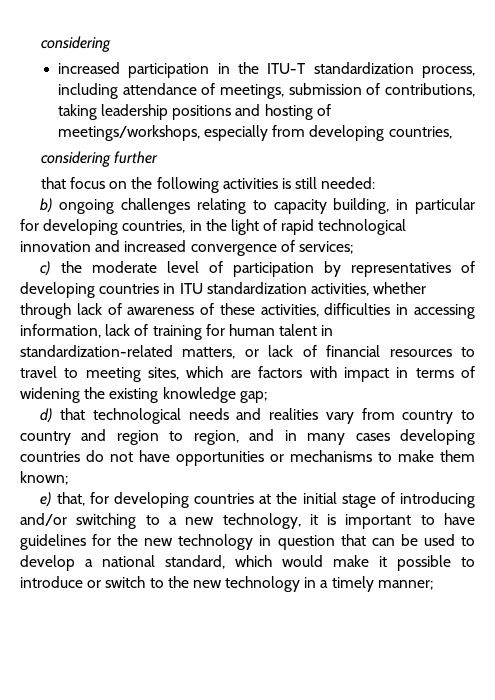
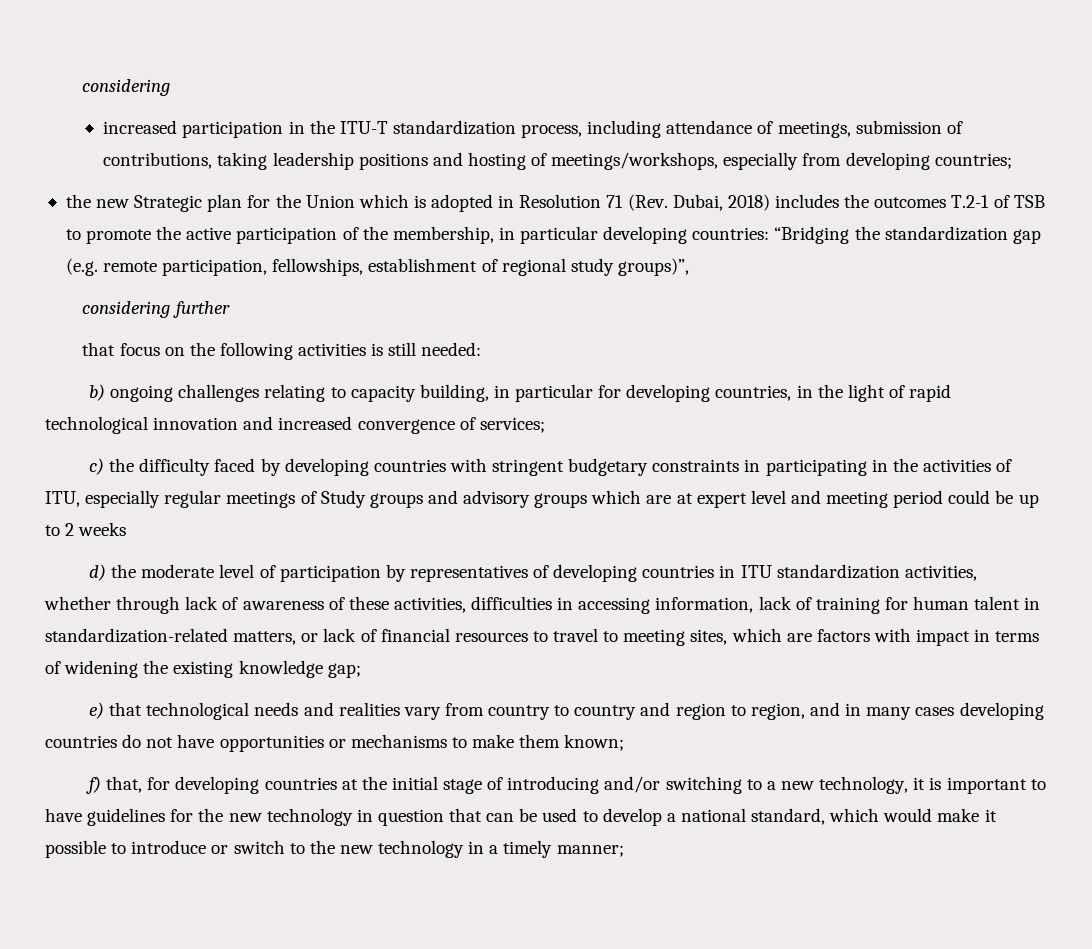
- increased participation in the ITU-T standardization process, including attendance of meetings, submission of contributions, taking leadership positions and hosting of meetings/workshops, especially from developing countries,
+ increased participation in the ITU-T standardization process, including attendance of meetings, submission of contributions, taking leadership positions and hosting of meetings/workshops, especially from developing countries;
+ the new Strategic plan for the Union which is adopted in Resolution 71 (Rev. Dubai, 2018) includes the outcomes T.2-1 of TSB to promote the active participation of the membership, in particular developing countries: “Bridging the standardization gap (e.g. remote participation, fellowships, establishment of regional study groups)”,
- c) the moderate level of participation by representatives of developing countries in ITU standardization activities, whether through lack of awareness of these activities, difficulties in accessing information, lack of training for human talent in standardization-related matters, or lack of financial resources to travel to meeting sites, which are factors with impact in terms of widening the existing knowledge gap;
+ c) the difficulty faced by developing countries with stringent budgetary constraints in participating in the activities of ITU, especially regular meetings of Study groups and advisory groups which are at expert level and meeting period could be up to 2 weeks
+ d) the moderate level of participation by representatives of developing countries in ITU standardization activities, whether through lack of awareness of these activities, difficulties in accessing information, lack of training for human talent in standardization-related matters, or lack of financial resources to travel to meeting sites, which are factors with impact in terms of widening the existing knowledge gap;
- d) that technological needs and realities vary from country to country and region to region, and in many cases developing countries do not have opportunities or mechanisms to make them known;
+ e) that technological needs and realities vary from country to country and region to region, and in many cases developing countries do not have opportunities or mechanisms to make them known;
- e) that, for developing countries at the initial stage of introducing and/or switching to a new technology, it is important to have guidelines for the new technology in question that can be used to develop a national standard, which would make it possible to introduce or switch to the new technology in a timely manner;
+ f) that, for developing countries at the initial stage of introducing and/or switching to a new technology, it is important to have guidelines for the new technology in question that can be used to develop a national standard, which would make it possible to introduce or switch to the new technology in a timely manner;

